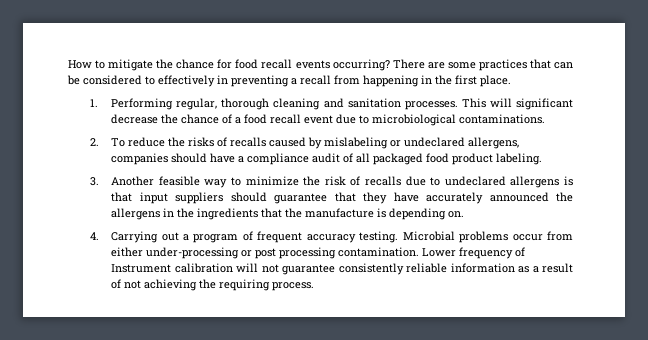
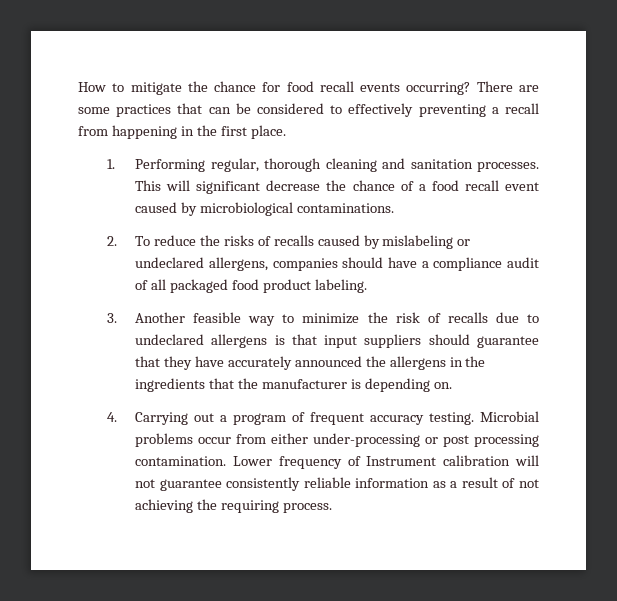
- There are some practices that can be considered to effectively in preventing a recall from happening in the first place.
+ There are some practices that can be considered to effectively preventing a recall from happening in the first place.
- This will significant decrease the chance of a food recall event due to microbiological contaminations.
+ This will significant decrease the chance of a food recall event caused by microbiological contaminations.
- 3. Another feasible way to minimize the risk of recalls due to undeclared allergens is that input suppliers should guarantee that they have accurately announced the allergens in the ingredients that the manufacture is depending on.
+ 3. Another feasible way to minimize the risk of recalls due to undeclared allergens is that input suppliers should guarantee that they have accurately announced the allergens in the ingredients that the manufacturer is depending on.

